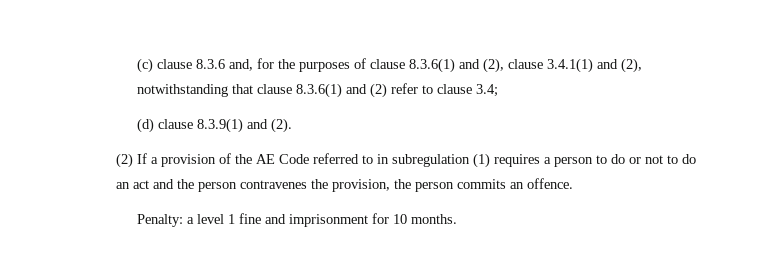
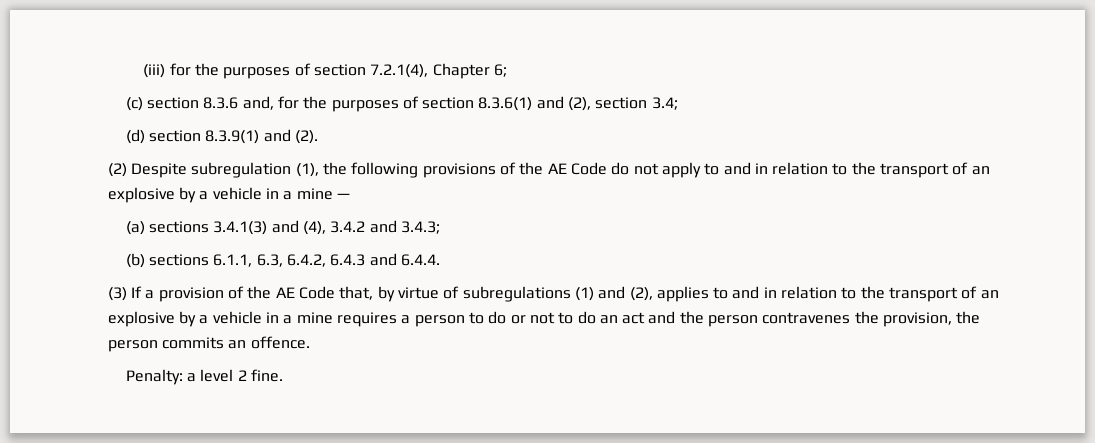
- (c) clause 8.3.6 and, for the purposes of clause 8.3.6(1) and (2), clause 3.4.1(1) and (2), notwithstanding that clause 8.3.6(1) and (2) refer to clause 3.4;
+ (iii) for the purposes of section 7.2.1(4), Chapter 6;
+ (c) section 8.3.6 and, for the purposes of section 8.3.6(1) and (2), section 3.4;
- (d) clause 8.3.9(1) and (2).
+ (d) section 8.3.9(1) and (2).
- (2) If a provision of the AE Code referred to in subregulation (1) requires a person to do or not to do an act and the person contravenes the provision, the person commits an offence.
+ (2) Despite subregulation (1), the following provisions of the AE Code do not apply to and in relation to the transport of an explosive by a vehicle in a mine —
+ (a) sections 3.4.1(3) and (4), 3.4.2 and 3.4.3;
+ (b) sections 6.1.1, 6.3, 6.4.2, 6.4.3 and 6.4.4.
+ (3) If a provision of the AE Code that, by virtue of subregulations (1) and (2), applies to and in relation to the transport of an explosive by a vehicle in a mine requires a person to do or not to do an act and the person contravenes the provision, the person commits an offence.
- Penalty: a level 1 fine and imprisonment for 10 months.
+ Penalty: a level 2 fine.

